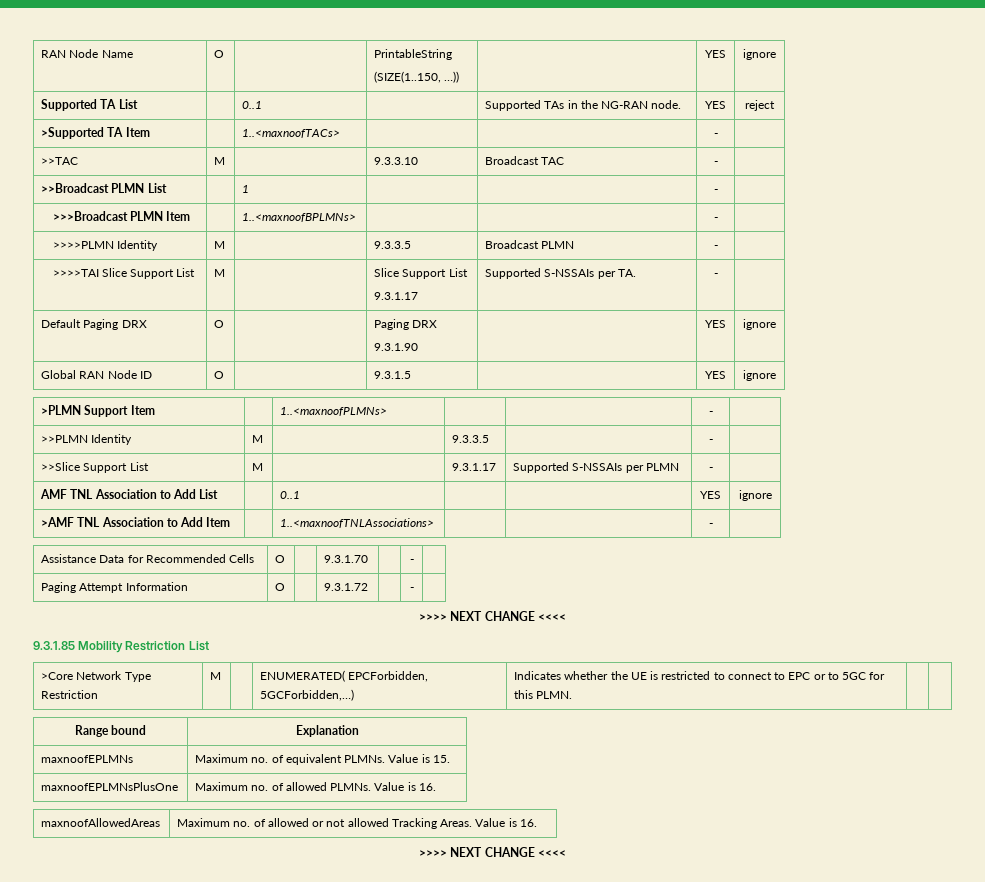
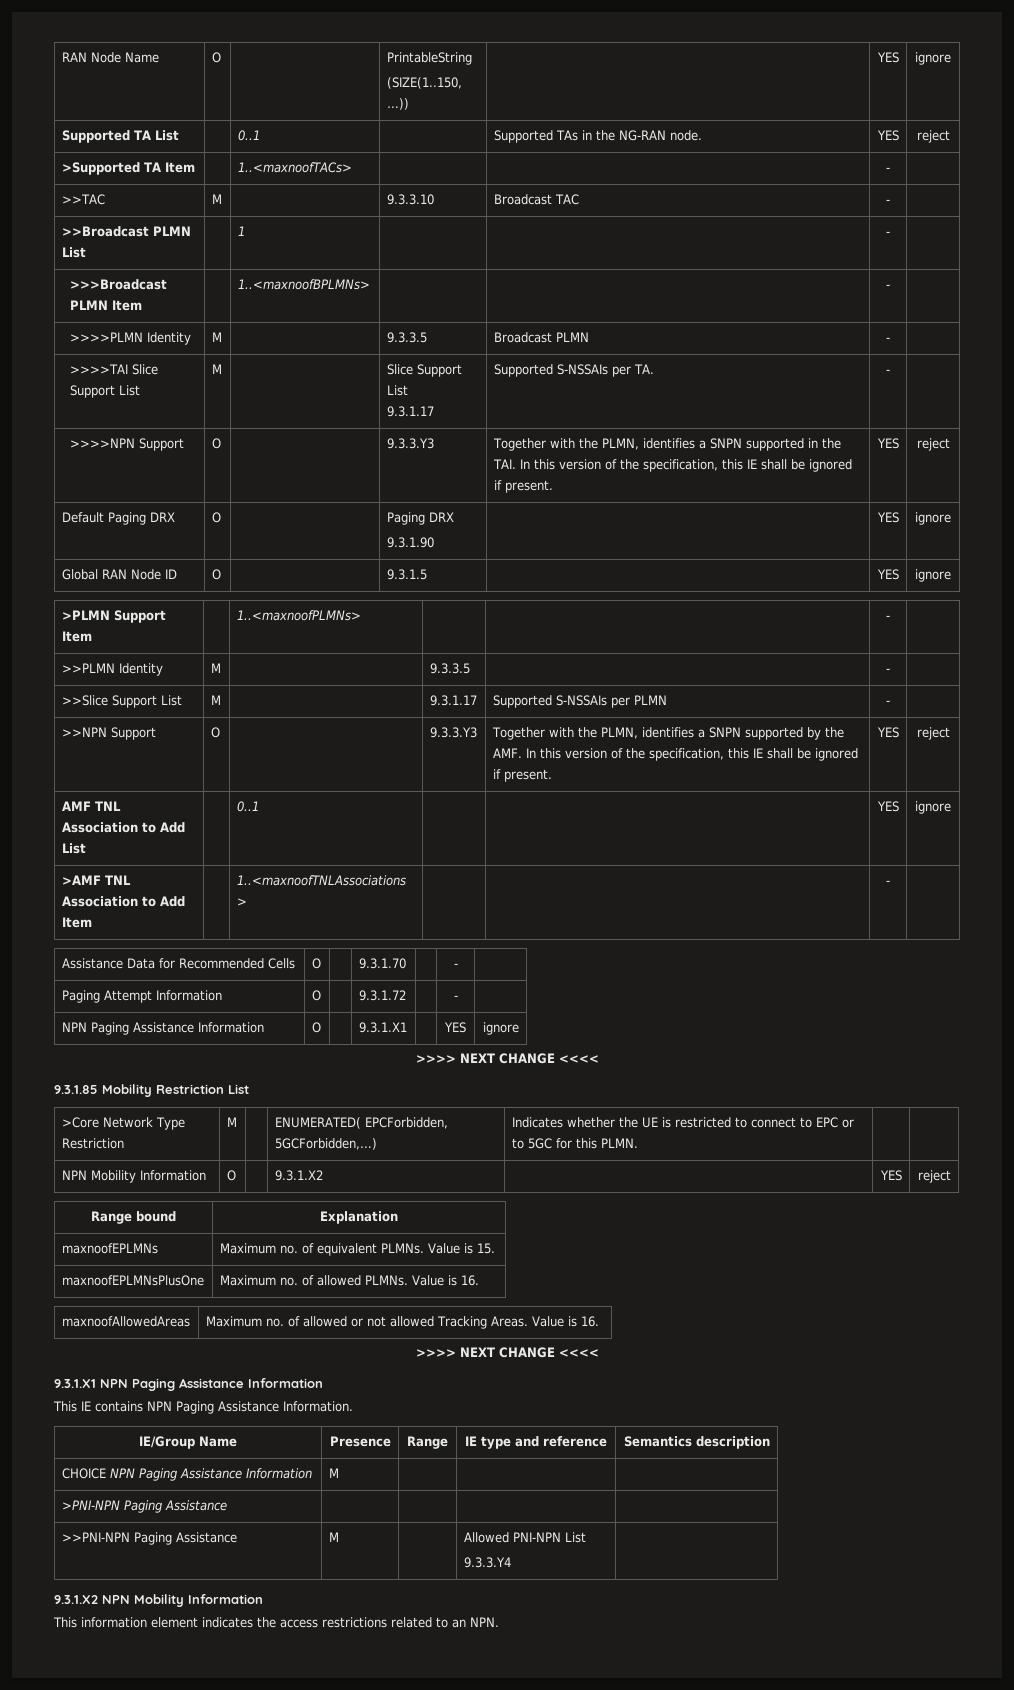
+ >>>>NPN Support | O | | 9.3.3.Y3 | Together with the PLMN, identifies a SNPN supported in the TAI. In this version of the specification, this IE shall be ignored if present. | YES | reject
+ >>NPN Support | O | | 9.3.3.Y3 | Together with the PLMN, identifies a SNPN supported by the AMF. In this version of the specification, this IE shall be ignored if present. | YES | reject
+ NPN Paging Assistance Information | O | | 9.3.1.X1 | | YES | ignore
+ NPN Mobility Information | O | | 9.3.1.X2 | | YES | reject
+ 9.3.1.X1 NPN Paging Assistance Information
+ This IE contains NPN Paging Assistance Information.
+ IE/Group Name | Presence | Range | IE type and reference | Semantics description
+ CHOICE NPN Paging Assistance Information | M | | |
+ >PNI-NPN Paging Assistance | | | |
+ >>PNI-NPN Paging Assistance | M | | Allowed PNI-NPN List
+ 9.3.3.Y4 |
+ 9.3.1.X2 NPN Mobility Information
+ This information element indicates the access restrictions related to an NPN.

